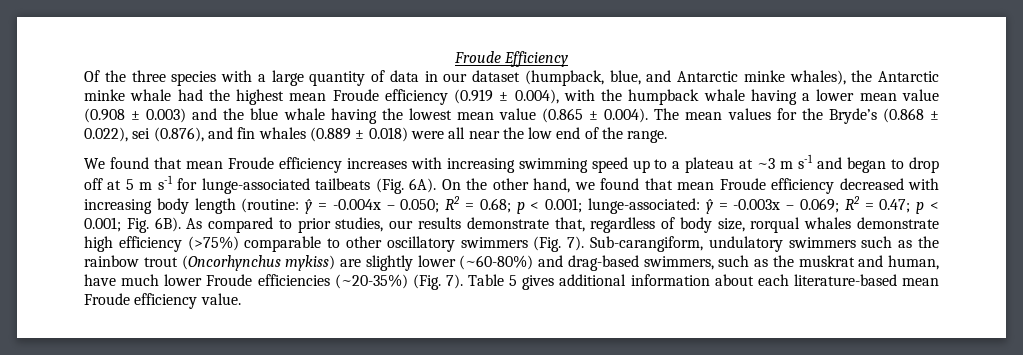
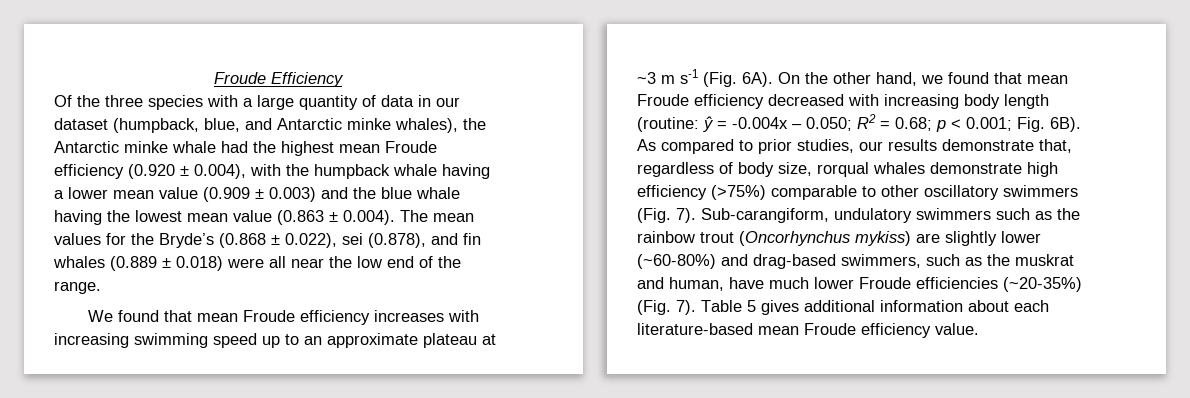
- Of the three species with a large quantity of data in our dataset (humpback, blue, and Antarctic minke whales), the Antarctic minke whale had the highest mean Froude efficiency (0.919 ± 0.004), with the humpback whale having a lower mean value (0.908 ± 0.003) and the blue whale having the lowest mean value (0.865 ± 0.004). The mean values for the Bryde’s (0.868 ± 0.022), sei (0.876), and fin whales (0.889 ± 0.018) were all near the low end of the range.
+ Of the three species with a large quantity of data in our dataset (humpback, blue, and Antarctic minke whales), the Antarctic minke whale had the highest mean Froude efficiency (0.920 ± 0.004), with the humpback whale having a lower mean value (0.909 ± 0.003) and the blue whale having the lowest mean value (0.863 ± 0.004). The mean values for the Bryde’s (0.868 ± 0.022), sei (0.878), and fin whales (0.889 ± 0.018) were all near the low end of the range.
- We found that mean Froude efficiency increases with increasing swimming speed up to a plateau at ~3 m s-1 and began to drop off at 5 m s-1 for lunge-associated tailbeats (Fig. 6A).
+ We found that mean Froude efficiency increases with increasing swimming speed up to an approximate plateau at ~3 m s-1 (Fig. 6A).
- On the other hand, we found that mean Froude efficiency decreased with increasing body length (routine: ŷ = -0.004x – 0.050; R2 = 0.68; p < 0.001; lunge-associated: ŷ = -0.003x – 0.069; R2 = 0.47; p < 0.001; Fig. 6B).
+ On the other hand, we found that mean Froude efficiency decreased with increasing body length (routine: ŷ = -0.004x – 0.050; R2 = 0.68; p < 0.001; Fig. 6B).

